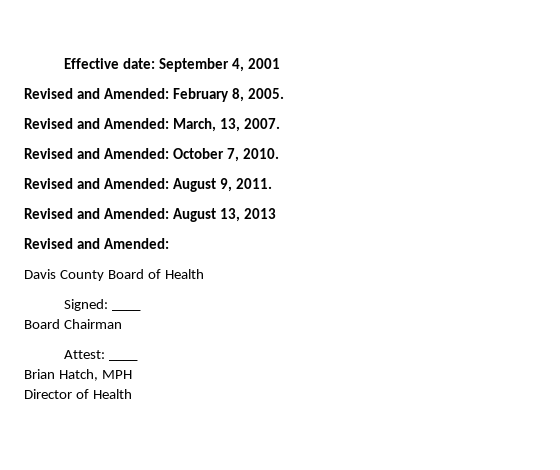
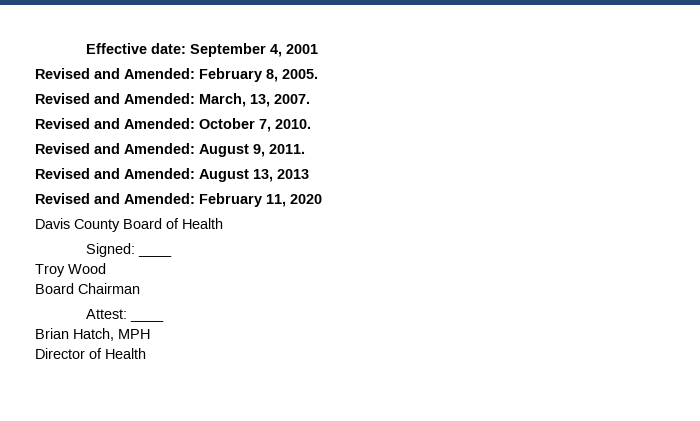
  Revised and Amended: August 13, 2013
- Revised and Amended:
+ Revised and Amended: February 11, 2020
+ Troy Wood

